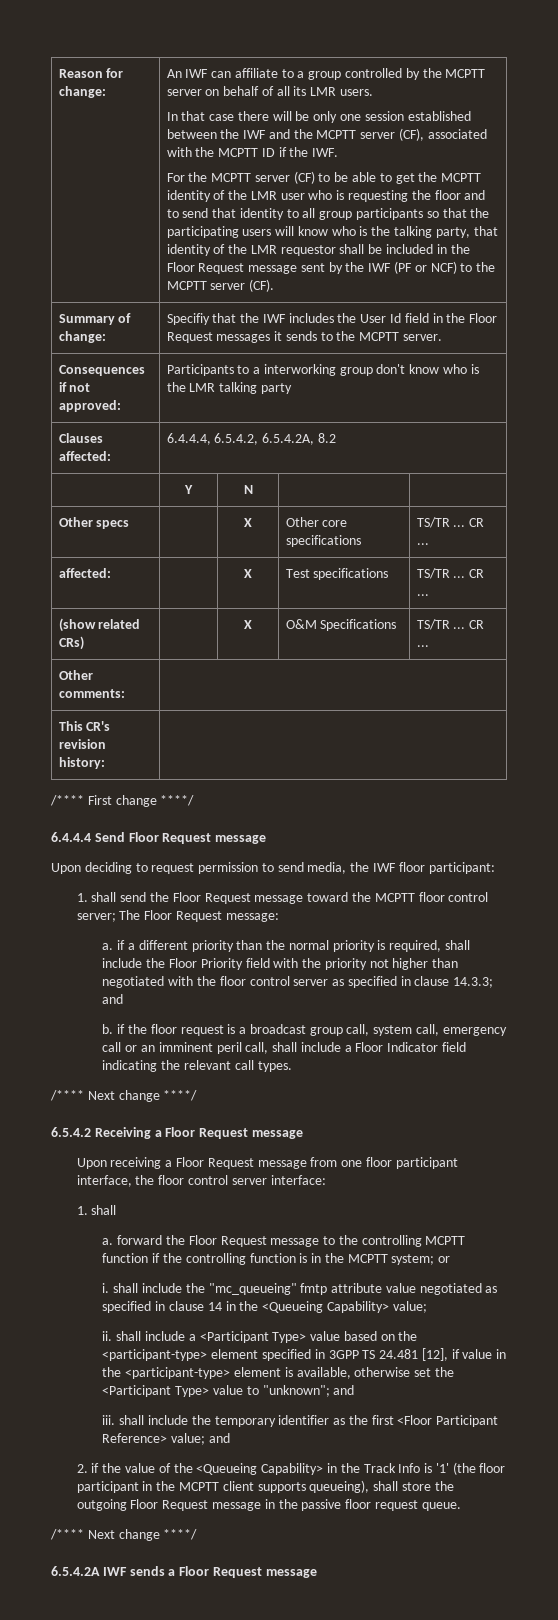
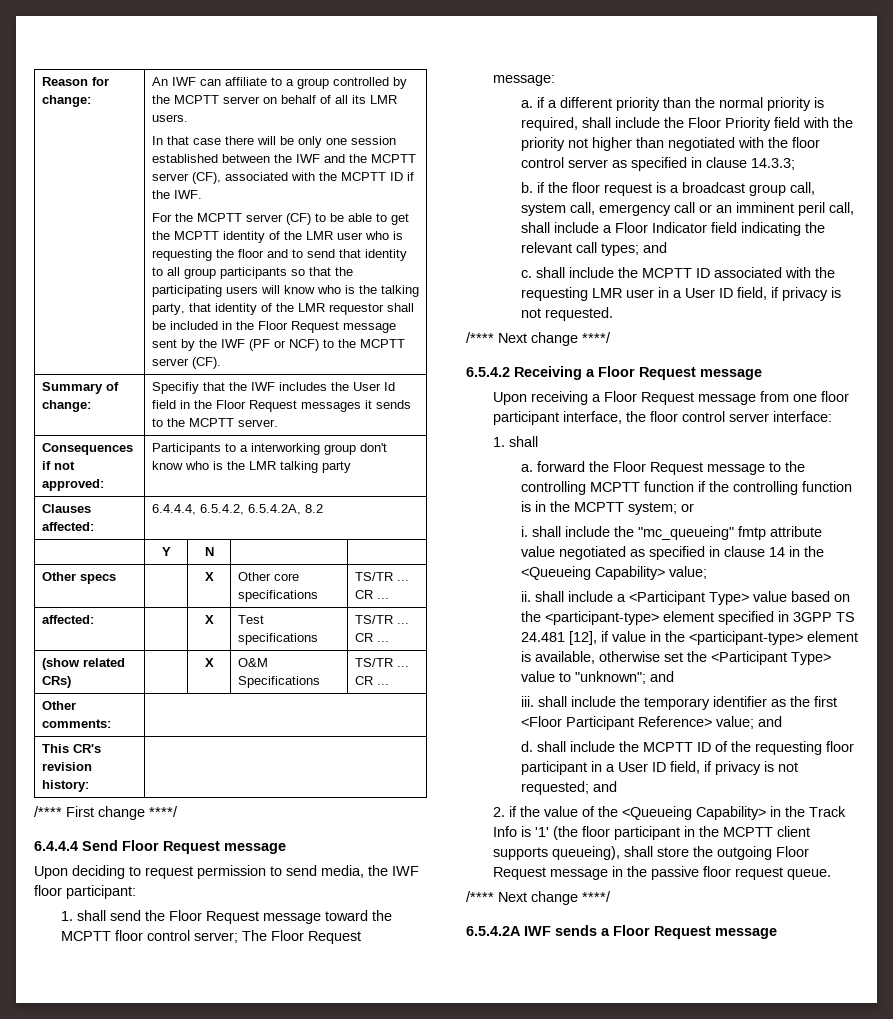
- a. if a different priority than the normal priority is required, shall include the Floor Priority field with the priority not higher than negotiated with the floor control server as specified in clause 14.3.3; and
+ a. if a different priority than the normal priority is required, shall include the Floor Priority field with the priority not higher than negotiated with the floor control server as specified in clause 14.3.3;
- b. if the floor request is a broadcast group call, system call, emergency call or an imminent peril call, shall include a Floor Indicator field indicating the relevant call types.
+ b. if the floor request is a broadcast group call, system call, emergency call or an imminent peril call, shall include a Floor Indicator field indicating the relevant call types; and
+ c. shall include the MCPTT ID associated with the requesting LMR user in a User ID field, if privacy is not requested.
+ d. shall include the MCPTT ID of the requesting floor participant in a User ID field, if privacy is not requested; and

